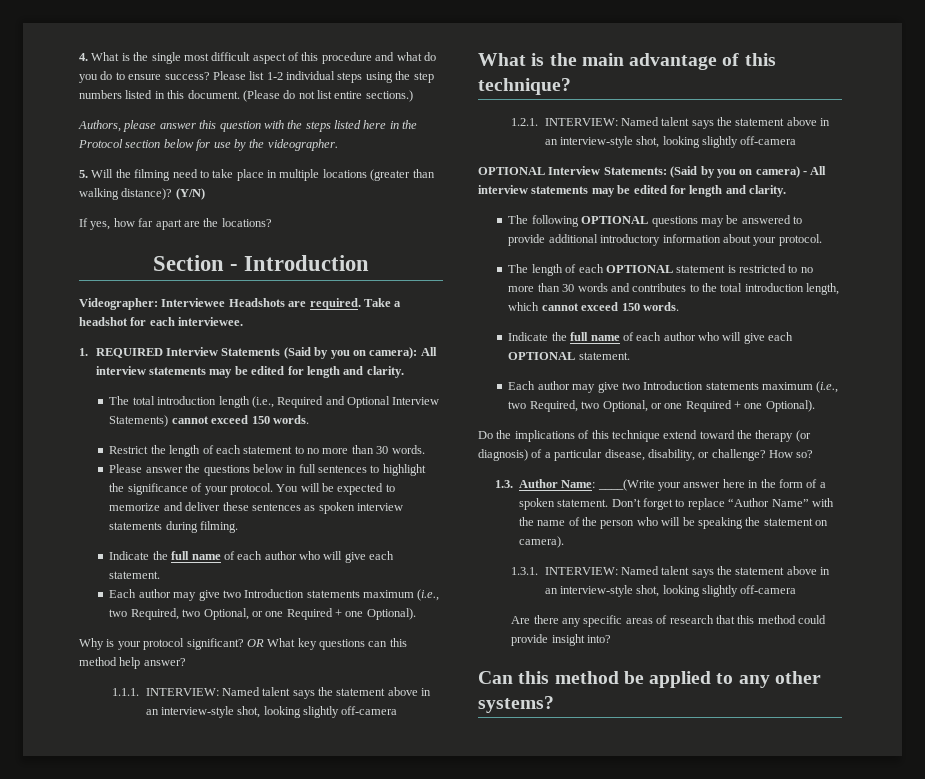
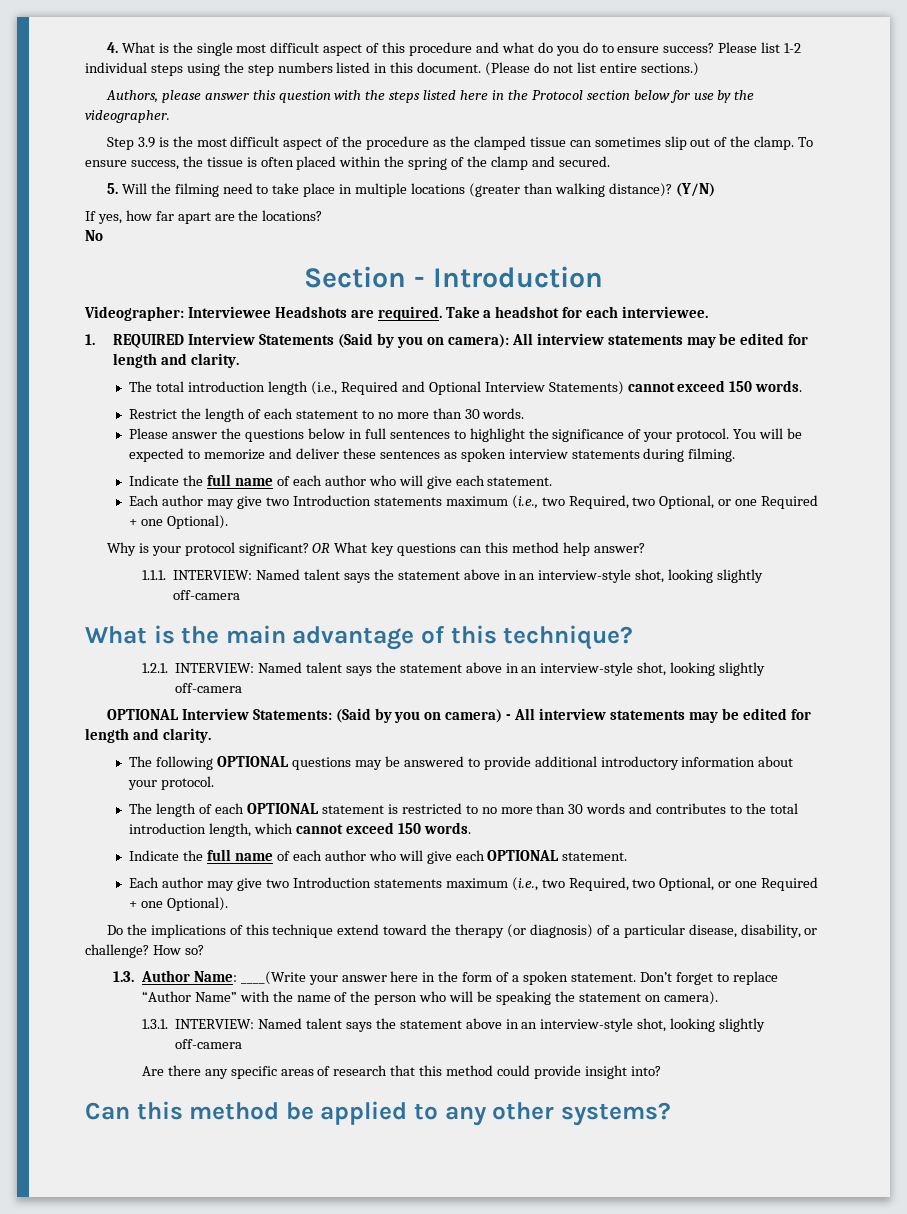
+ Step 3.9 is the most difficult aspect of the procedure as the clamped tissue can sometimes slip out of the clamp. To ensure success, the tissue is often placed within the spring of the clamp and secured.
+ No

